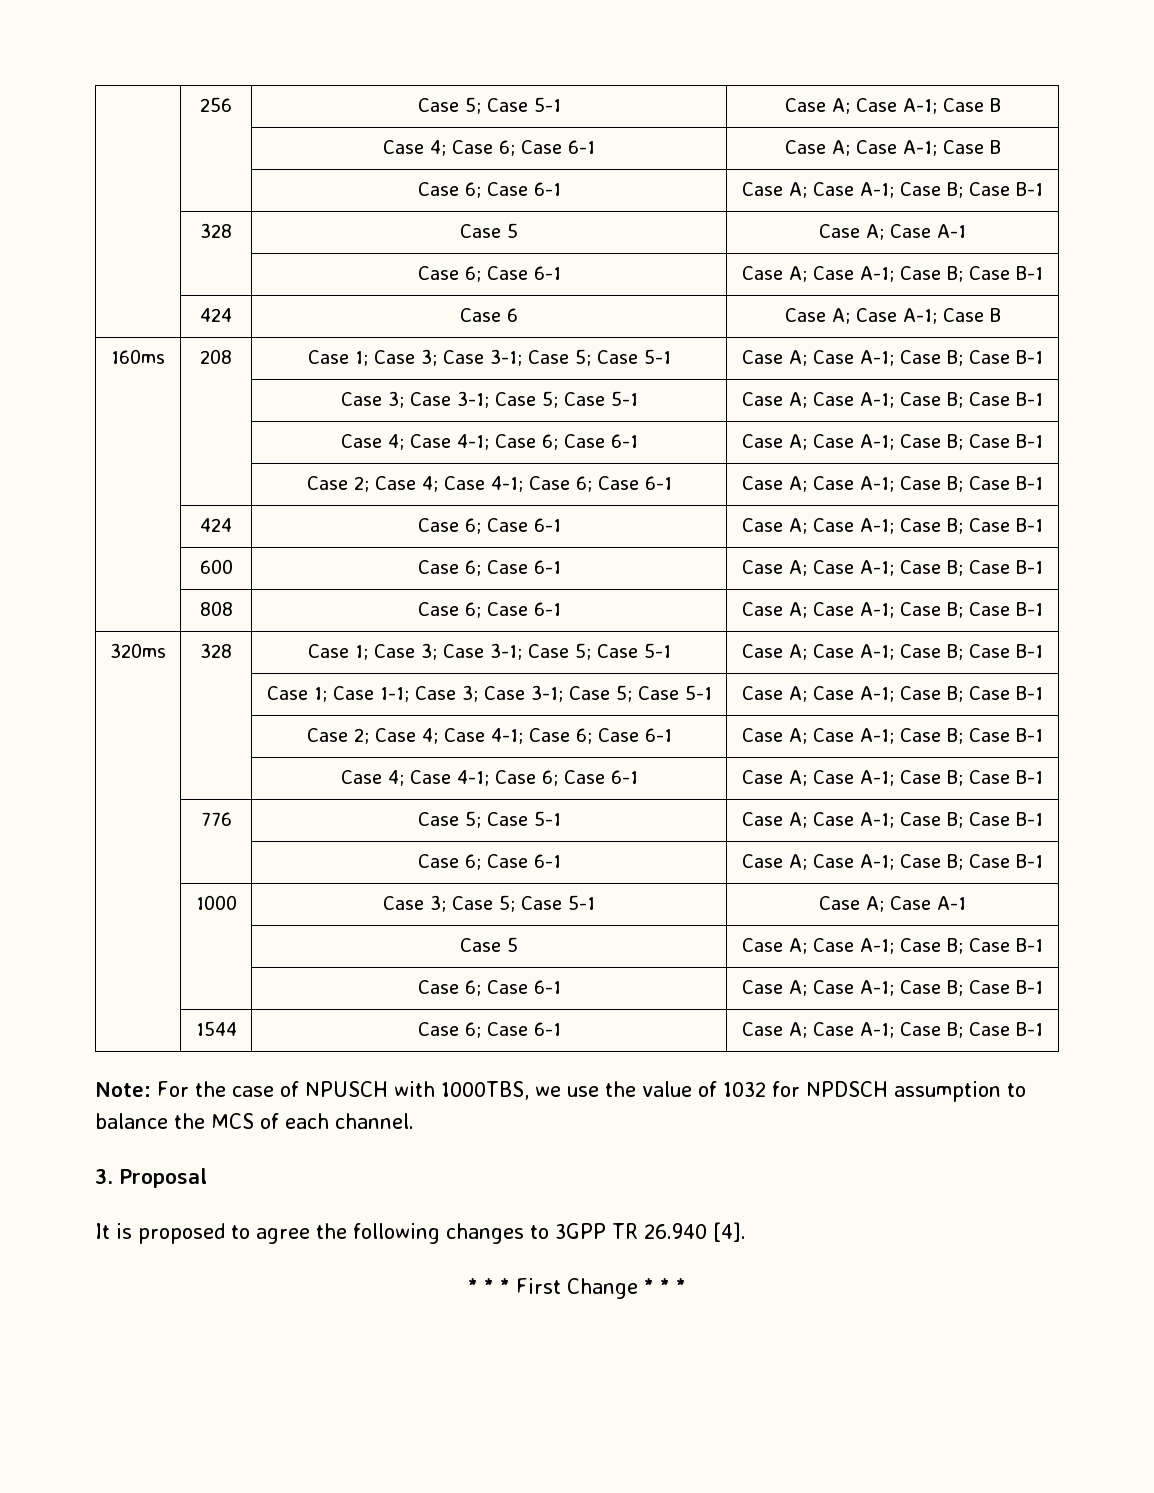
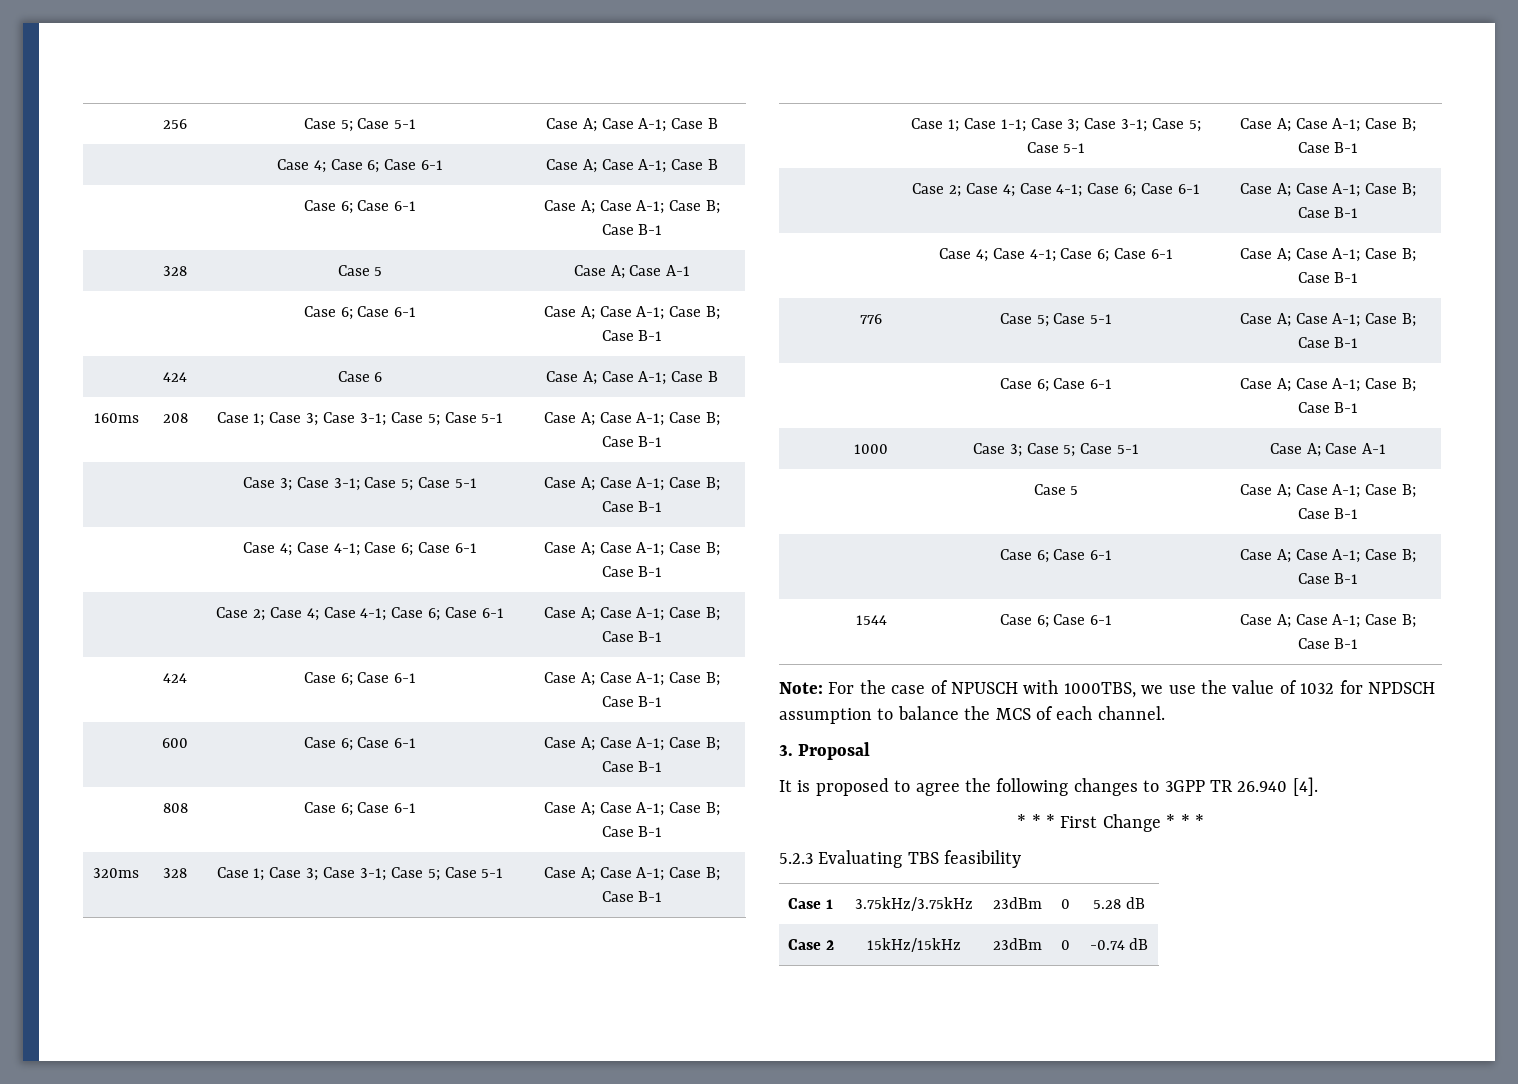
+ 5.2.3 Evaluating TBS feasibility
+ Case 1 | 3.75kHz/3.75kHz | 23dBm | 0 | 5.28 dB
+ Case 2 | 15kHz/15kHz | 23dBm | 0 | -0.74 dB

